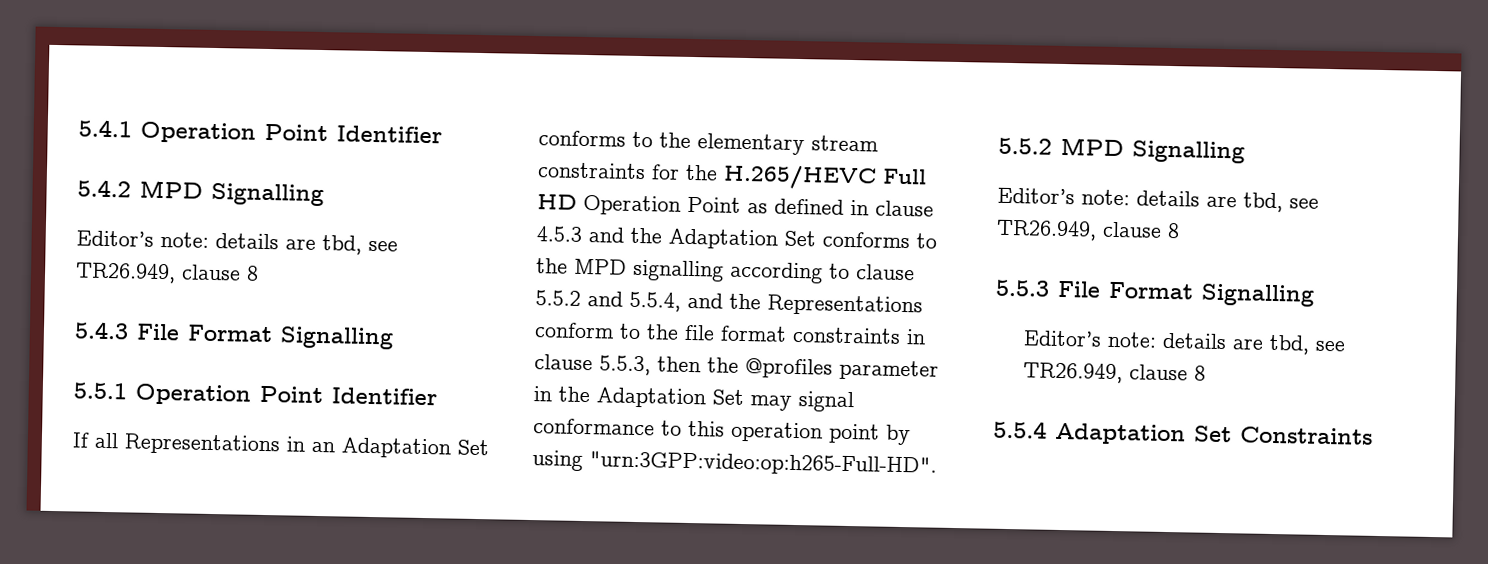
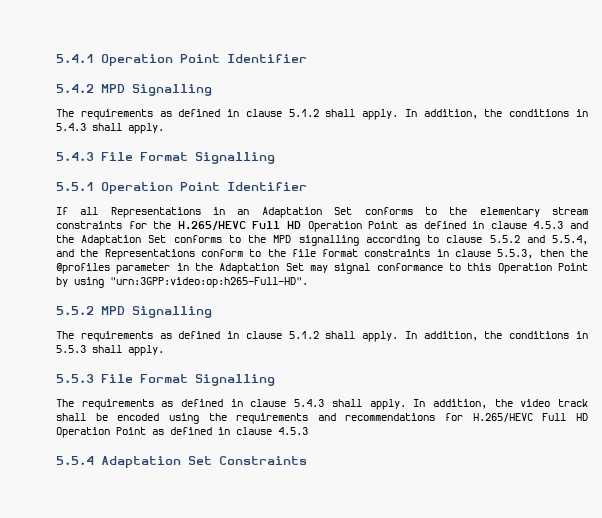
  5.4.2 MPD Signalling
- Editor’s note: details are tbd, see TR26.949, clause 8
+ The requirements as defined in clause 5.1.2 shall apply. In addition, the conditions in 5.4.3 shall apply.
- If all Representations in an Adaptation Set conforms to the elementary stream constraints for the H.265/HEVC Full HD Operation Point as defined in clause 4.5.3 and the Adaptation Set conforms to the MPD signalling according to clause 5.5.2 and 5.5.4, and the Representations conform to the file format constraints in clause 5.5.3, then the @profiles parameter in the Adaptation Set may signal conformance to this operation point by using "urn:3GPP:video:op:h265-Full-HD".
+ If all Representations in an Adaptation Set conforms to the elementary stream constraints for the H.265/HEVC Full HD Operation Point as defined in clause 4.5.3 and the Adaptation Set conforms to the MPD signalling according to clause 5.5.2 and 5.5.4, and the Representations conform to the file format constraints in clause 5.5.3, then the @profiles parameter in the Adaptation Set may signal conformance to this Operation Point by using "urn:3GPP:video:op:h265-Full-HD".
  5.5.2 MPD Signalling
- Editor’s note: details are tbd, see TR26.949, clause 8
+ The requirements as defined in clause 5.1.2 shall apply. In addition, the conditions in 5.5.3 shall apply.
  5.5.3 File Format Signalling
- Editor’s note: details are tbd, see TR26.949, clause 8
+ The requirements as defined in clause 5.4.3 shall apply. In addition, the video track shall be encoded using the requirements and recommendations for H.265/HEVC Full HD Operation Point as defined in clause 4.5.3

